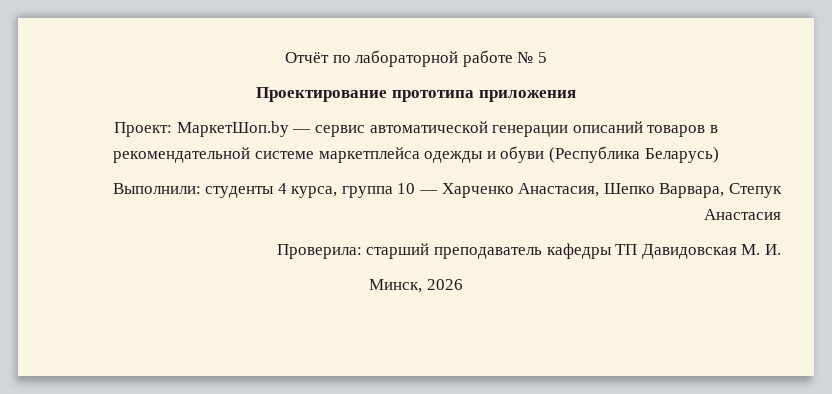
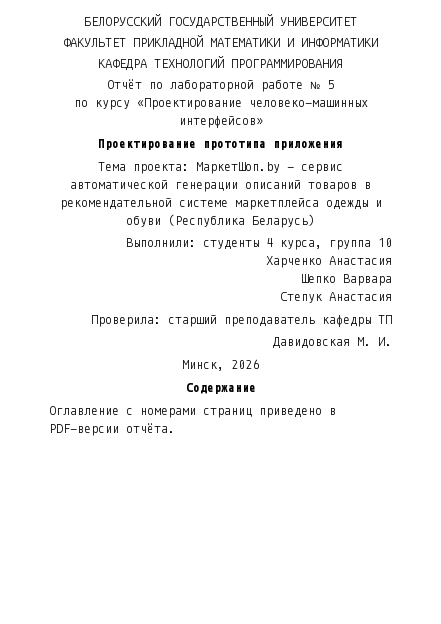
+ БЕЛОРУССКИЙ ГОСУДАРСТВЕННЫЙ УНИВЕРСИТЕТ
+ ФАКУЛЬТЕТ ПРИКЛАДНОЙ МАТЕМАТИКИ И ИНФОРМАТИКИ
+ КАФЕДРА ТЕХНОЛОГИЙ ПРОГРАММИРОВАНИЯ
+ по курсу «Проектирование человеко-машинных интерфейсов»
- Проект: МаркетШоп.by — сервис автоматической генерации описаний товаров в рекомендательной системе маркетплейса одежды и обуви (Республика Беларусь)
+ Тема проекта: МаркетШоп.by — сервис автоматической генерации описаний товаров в рекомендательной системе маркетплейса одежды и обуви (Республика Беларусь)
- Выполнили: студенты 4 курса, группа 10 — Харченко Анастасия, Шепко Варвара, Степук Анастасия
+ Выполнили: студенты 4 курса, группа 10
+ Харченко Анастасия
+ Шепко Варвара
+ Степук Анастасия
- Проверила: старший преподаватель кафедры ТП Давидовская М. И.
+ Проверила: старший преподаватель кафедры ТП
+ Давидовская М. И.
+ Содержание
+ Оглавление с номерами страниц приведено в PDF-версии отчёта.

